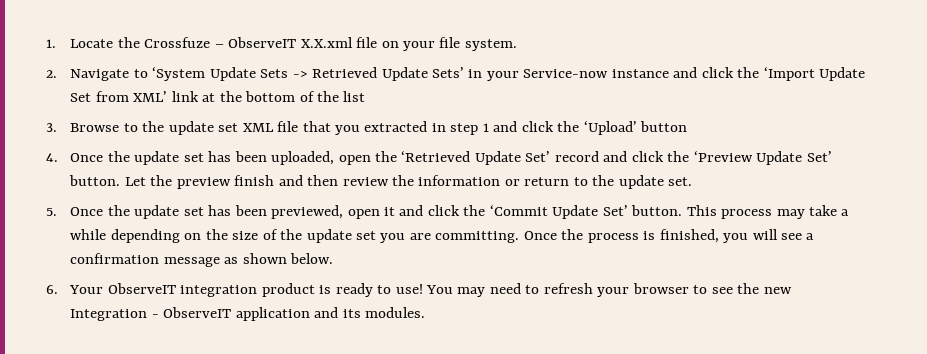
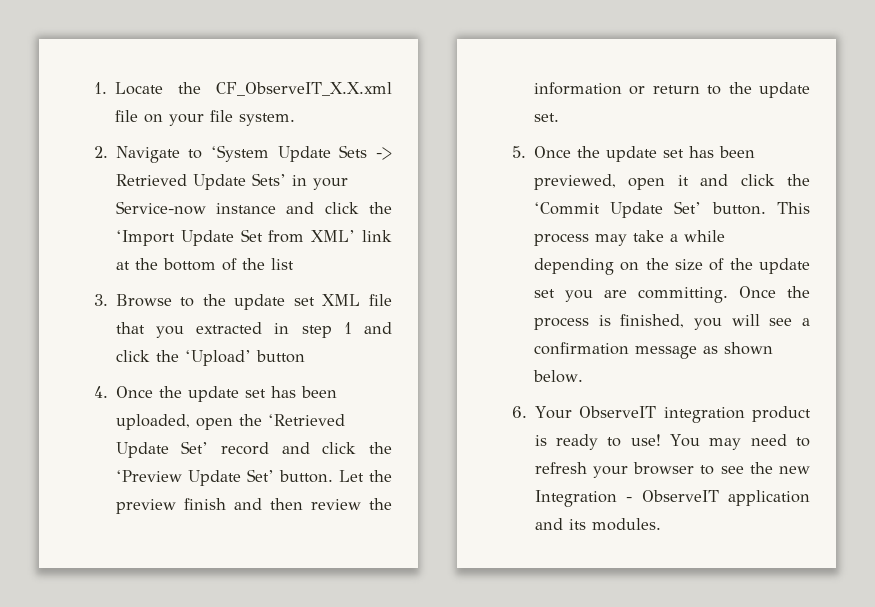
- 1. Locate the Crossfuze – ObserveIT X.X.xml file on your file system.
+ 1. Locate the CF_ObserveIT_X.X.xml file on your file system.

